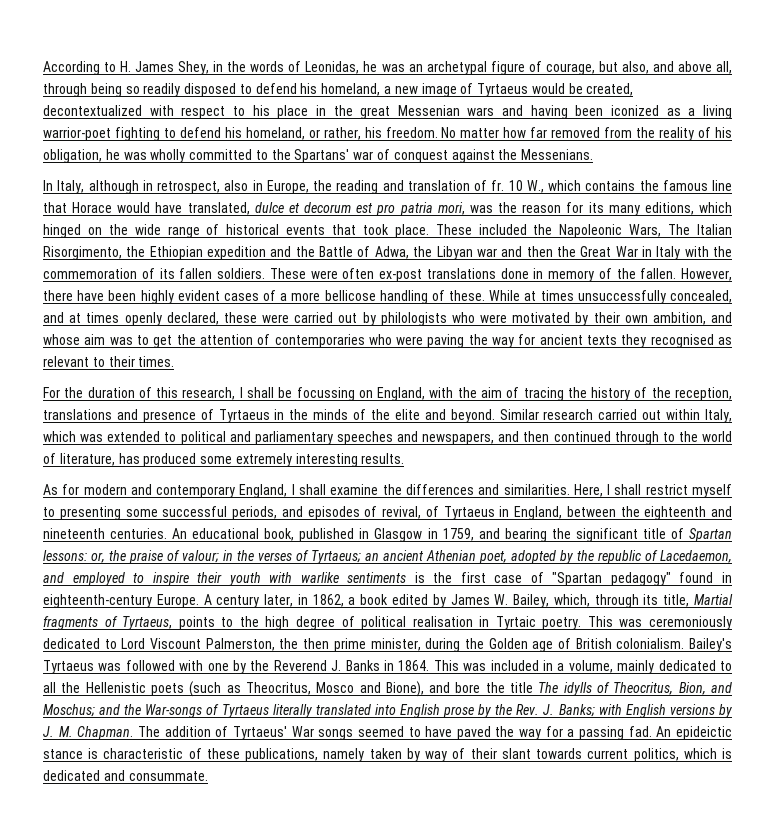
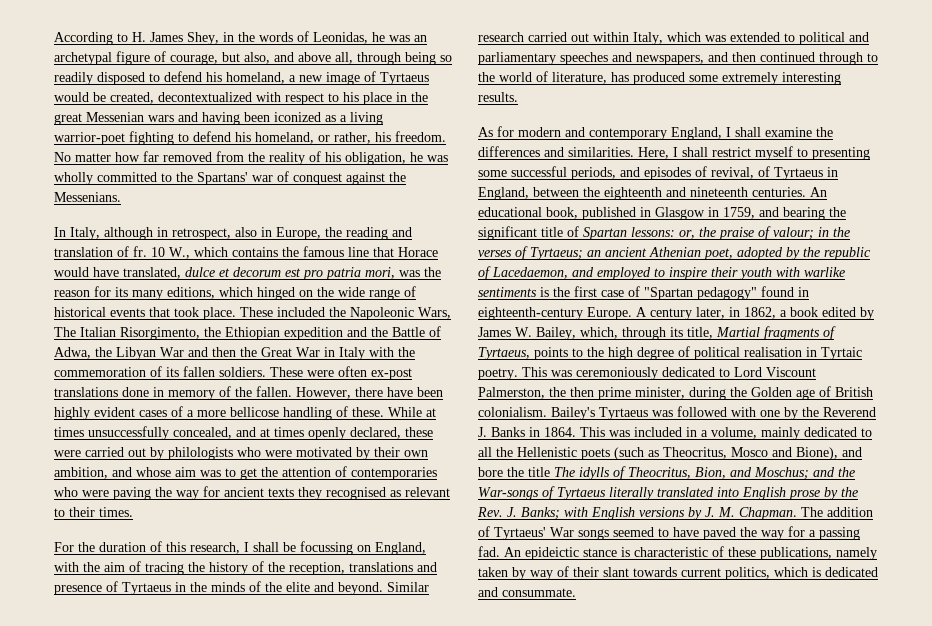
- These included the Napoleonic Wars, The Italian Risorgimento, the Ethiopian expedition and the Battle of Adwa, the Libyan war and then the Great War in Italy with the commemoration of its fallen soldiers.
+ These included the Napoleonic Wars, The Italian Risorgimento, the Ethiopian expedition and the Battle of Adwa, the Libyan War and then the Great War in Italy with the commemoration of its fallen soldiers.

